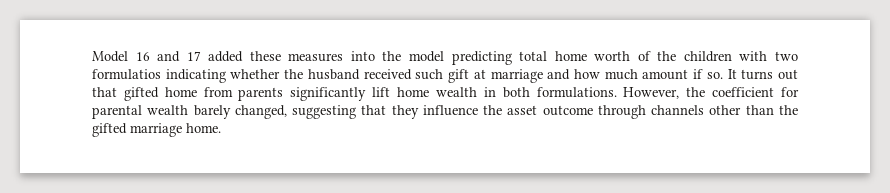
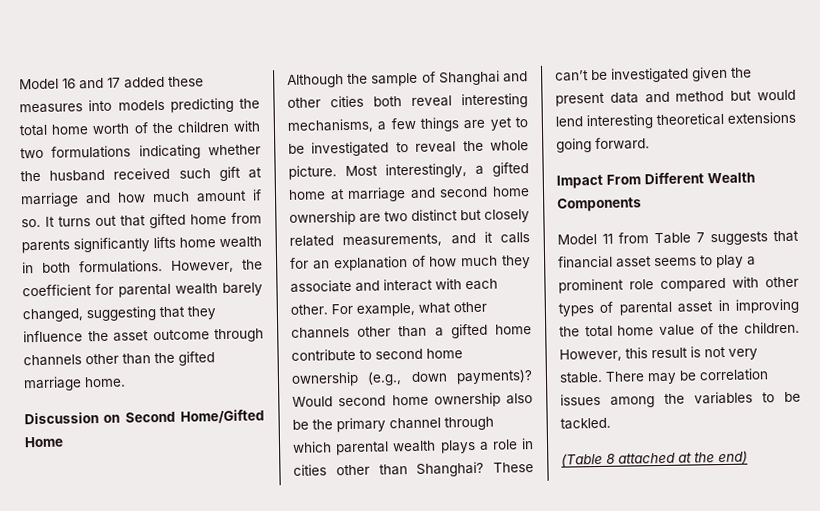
- Model 16 and 17 added these measures into the model predicting total home worth of the children with two formulatios indicating whether the husband received such gift at marriage and how much amount if so.
+ Model 16 and 17 added these measures into models predicting the total home worth of the children with two formulations indicating whether the husband received such gift at marriage and how much amount if so.
- It turns out that gifted home from parents significantly lift home wealth in both formulations.
+ It turns out that gifted home from parents significantly lifts home wealth in both formulations.
+ Discussion on Second Home/Gifted Home
+ Although the sample of Shanghai and other cities both reveal interesting mechanisms, a few things are yet to be investigated to reveal the whole picture. Most interestingly, a gifted home at marriage and second home ownership are two distinct but closely related measurements, and it calls for an explanation of how much they associate and interact with each other. For example, what other channels other than a gifted home contribute to second home ownership (e.g., down payments)? Would second home ownership also be the primary channel through which parental wealth plays a role in cities other than Shanghai? These can’t be investigated given the present data and method but would lend interesting theoretical extensions going forward.
+ Impact From Different Wealth Components
+ Model 11 from Table 7 suggests that financial asset seems to play a prominent role compared with other types of parental asset in improving the total home value of the children. However, this result is not very stable. There may be correlation issues among the variables to be tackled.
+ (Table 8 attached at the end)

